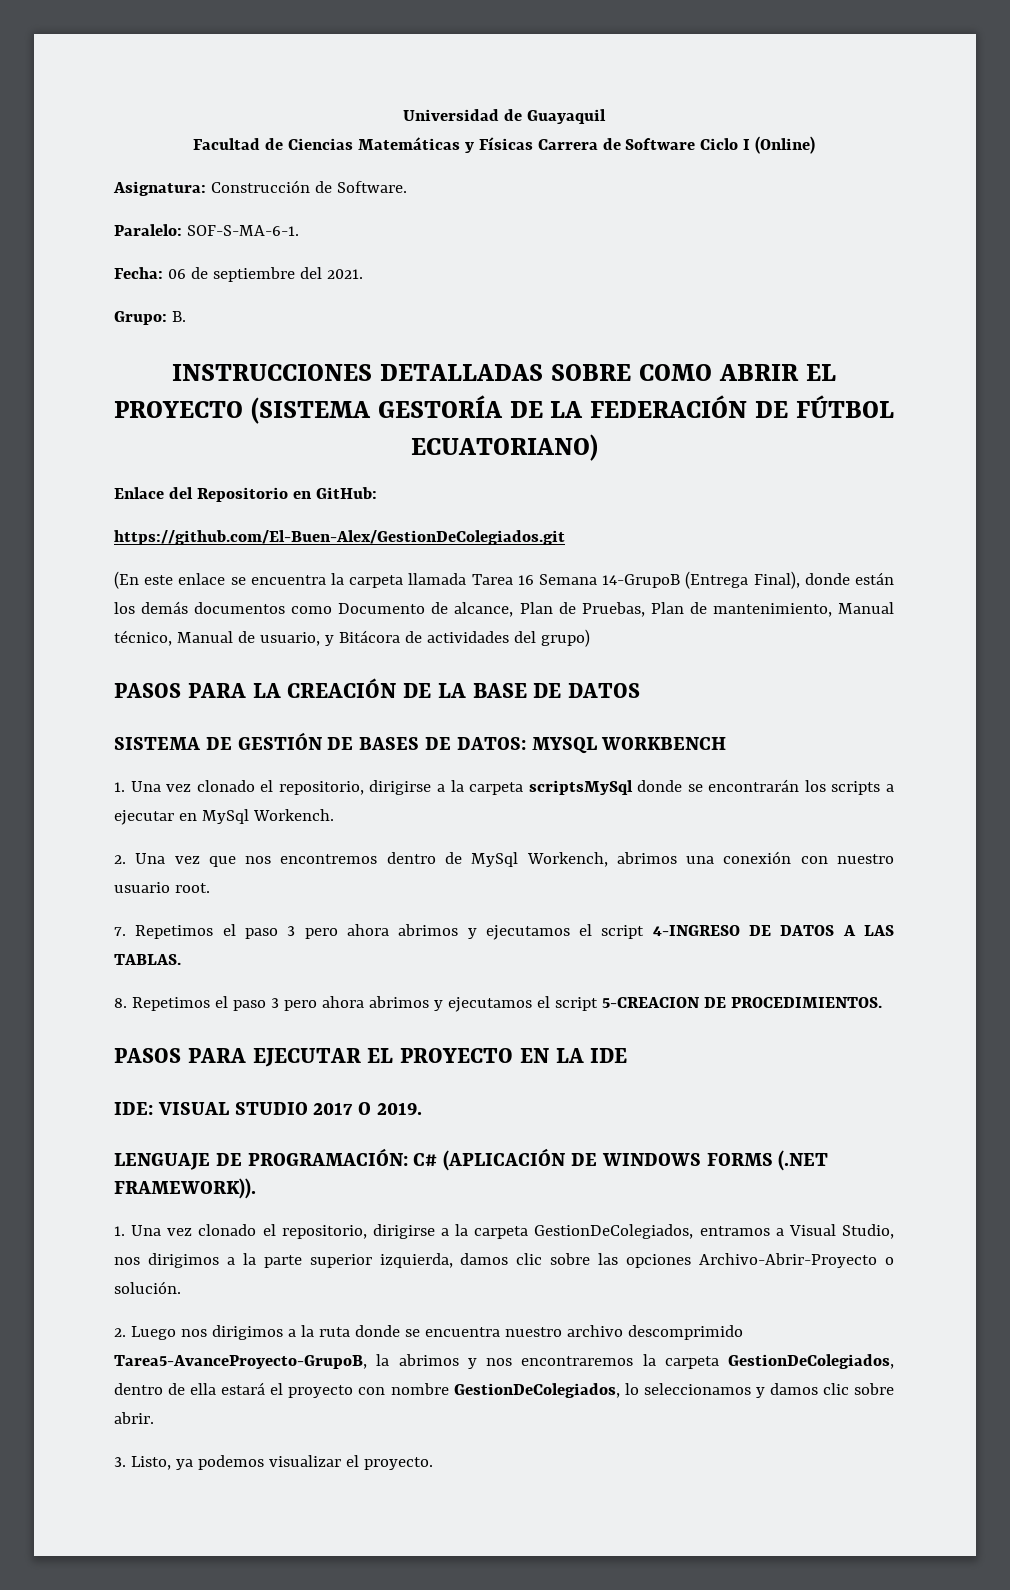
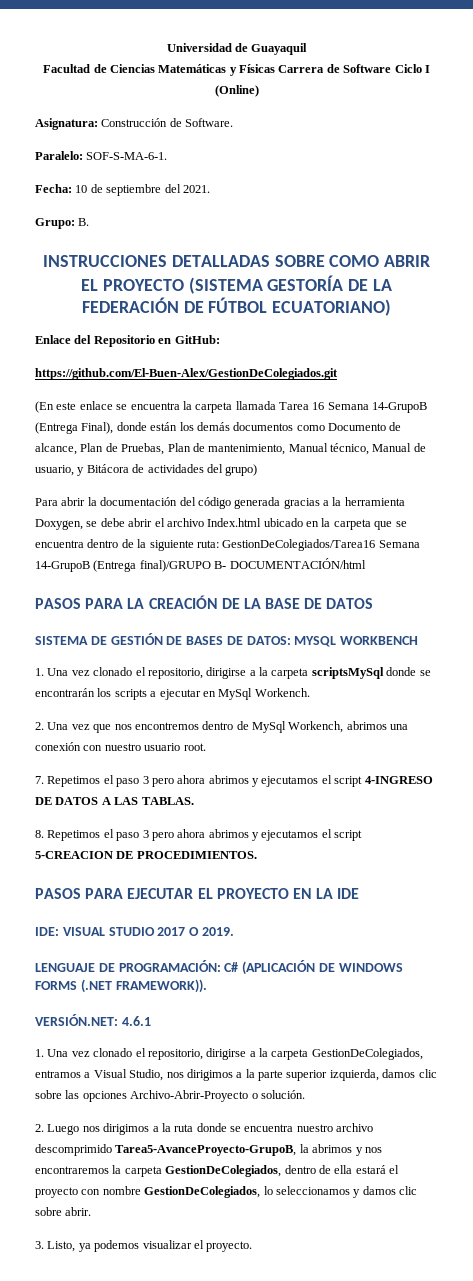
- Fecha: 06 de septiembre del 2021.
+ Fecha: 10 de septiembre del 2021.
+ Para abrir la documentación del código generada gracias a la herramienta Doxygen, se debe abrir el archivo Index.html ubicado en la carpeta que se encuentra dentro de la siguiente ruta: GestionDeColegiados/Tarea16 Semana 14-GrupoB (Entrega final)/GRUPO B- DOCUMENTACIÓN/html
+ VERSIÓN.NET: 4.6.1

